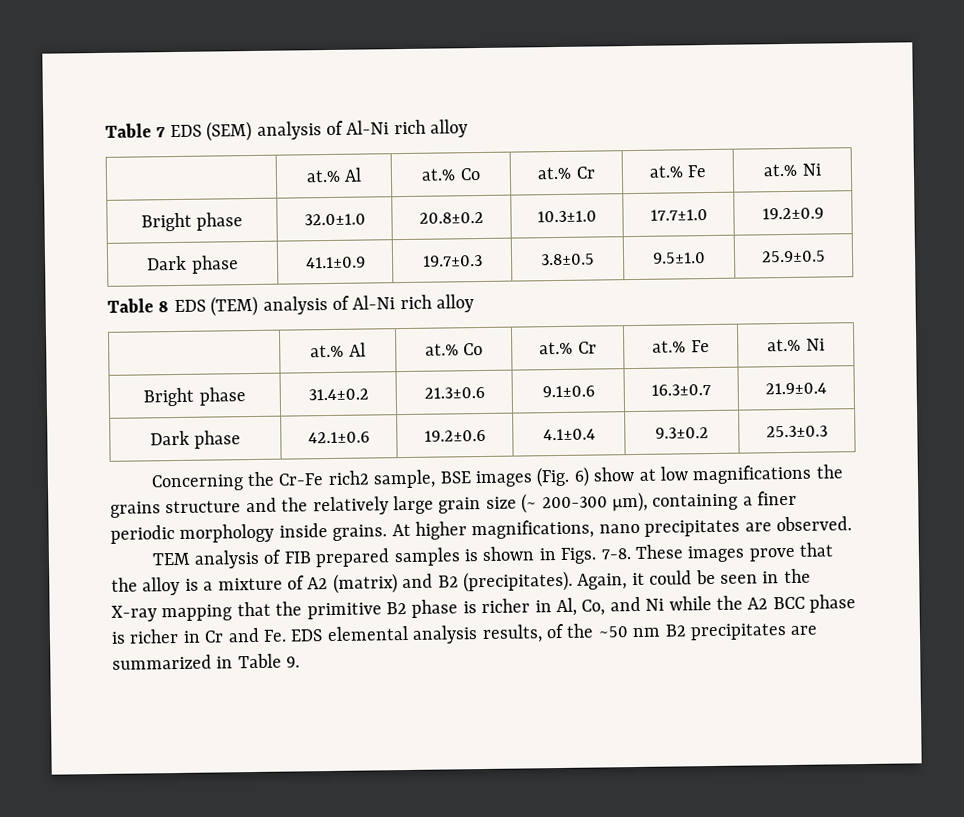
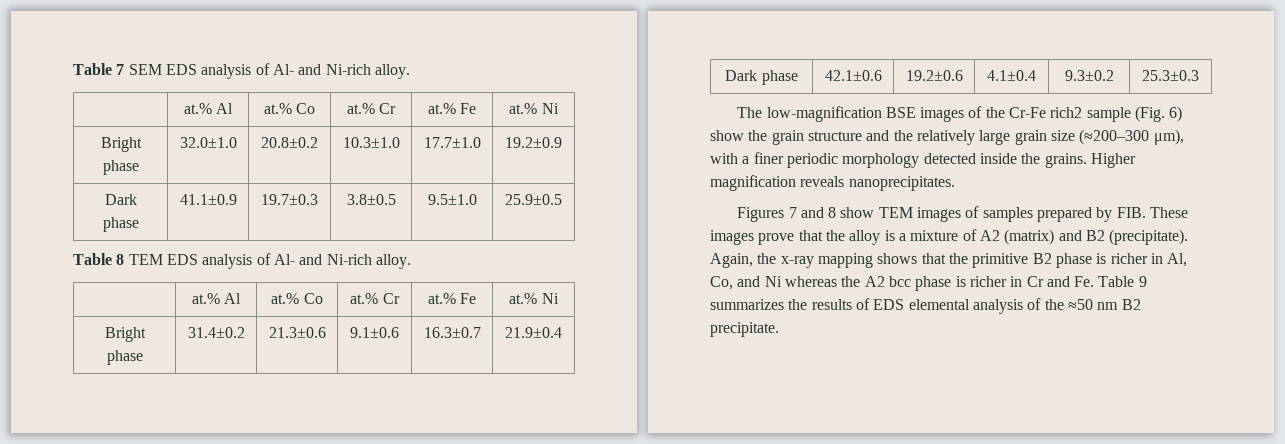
- Table 7 EDS (SEM) analysis of Al-Ni rich alloy
+ Table 7 SEM EDS analysis of Al- and Ni-rich alloy.
- Table 8 EDS (TEM) analysis of Al-Ni rich alloy
+ Table 8 TEM EDS analysis of Al- and Ni-rich alloy.
- Concerning the Cr-Fe rich2 sample, BSE images (Fig. 6) show at low magnifications the grains structure and the relatively large grain size (~ 200-300 μm), containing a finer periodic morphology inside grains. At higher magnifications, nano precipitates are observed.
- TEM analysis of FIB prepared samples is shown in Figs. 7-8. These images prove that the alloy is a mixture of A2 (matrix) and B2 (precipitates). Again, it could be seen in the X-ray mapping that the primitive B2 phase is richer in Al, Co, and Ni while the A2 BCC phase is richer in Cr and Fe. EDS elemental analysis results, of the ~50 nm B2 precipitates are summarized in Table 9.
+ The low-magnification BSE images of the Cr-Fe rich2 sample (Fig. 6) show the grain structure and the relatively large grain size (≈200–300 μm), with a finer periodic morphology detected inside the grains. Higher magnification reveals nanoprecipitates.
+ Figures 7 and 8 show TEM images of samples prepared by FIB. These images prove that the alloy is a mixture of A2 (matrix) and B2 (precipitate). Again, the x-ray mapping shows that the primitive B2 phase is richer in Al, Co, and Ni whereas the A2 bcc phase is richer in Cr and Fe. Table 9 summarizes the results of EDS elemental analysis of the ≈50 nm B2 precipitate.

